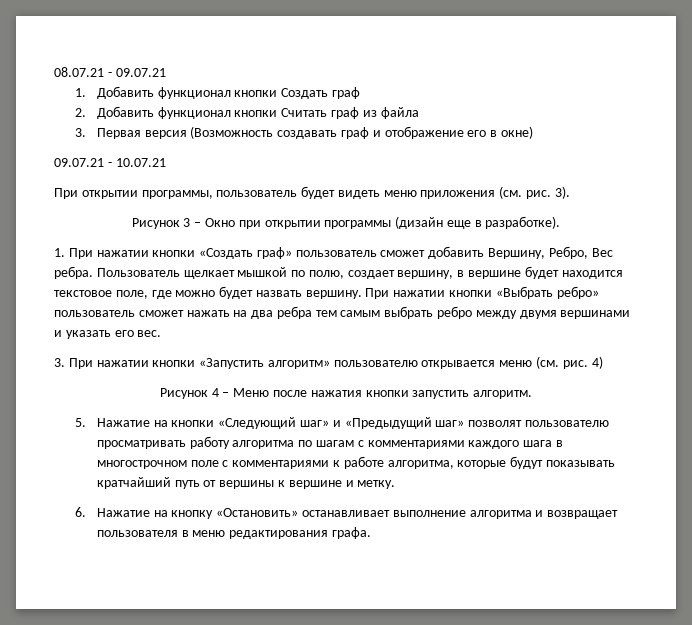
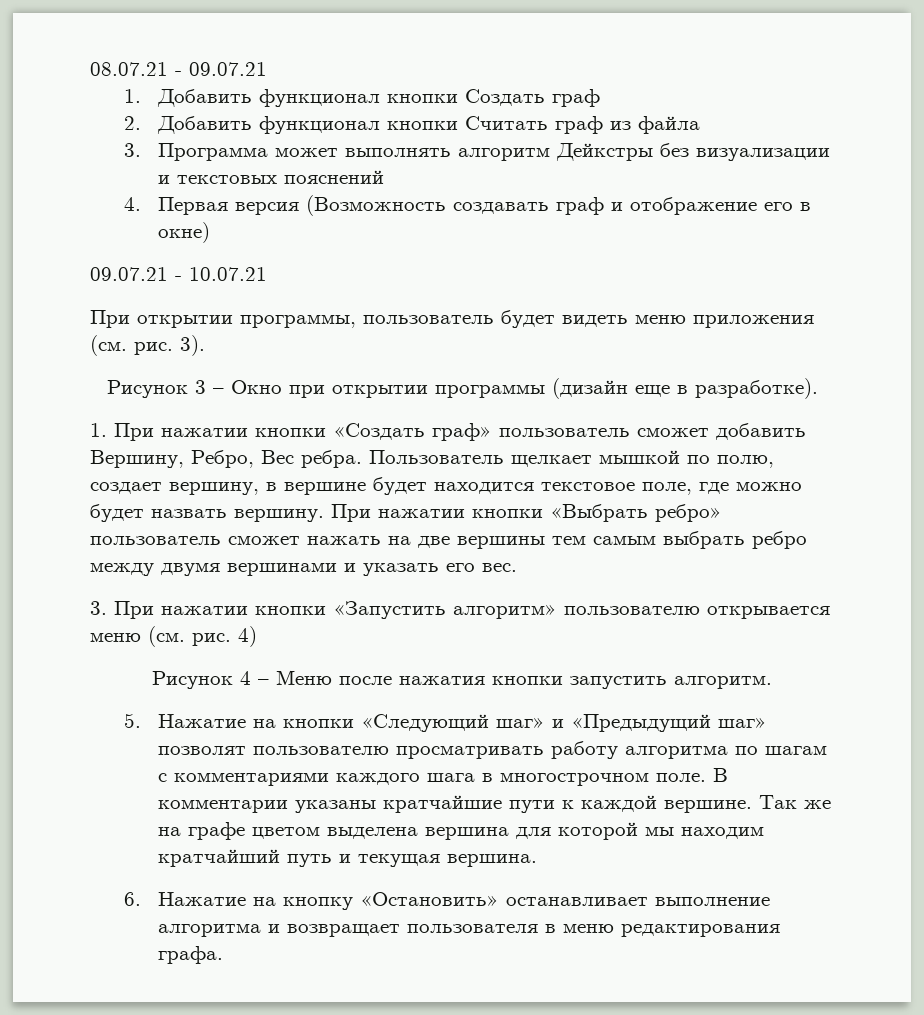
- 3. Первая версия (Возможность создавать граф и отображение его в окне)
+ 3. Программа может выполнять алгоритм Дейкстры без визуализации и текстовых пояснений
+ 4. Первая версия (Возможность создавать граф и отображение его в окне)
- При нажатии кнопки «Выбрать ребро» пользователь сможет нажать на два ребра тем самым выбрать ребро между двумя вершинами и указать его вес.
+ При нажатии кнопки «Выбрать ребро» пользователь сможет нажать на две вершины тем самым выбрать ребро между двумя вершинами и указать его вес.
- 5. Нажатие на кнопки «Следующий шаг» и «Предыдущий шаг» позволят пользователю просматривать работу алгоритма по шагам с комментариями каждого шага в многострочном поле с комментариями к работе алгоритма, которые будут показывать кратчайший путь от вершины к вершине и метку.
+ 5. Нажатие на кнопки «Следующий шаг» и «Предыдущий шаг» позволят пользователю просматривать работу алгоритма по шагам с комментариями каждого шага в многострочном поле. В комментарии указаны кратчайшие пути к каждой вершине. Так же на графе цветом выделена вершина для которой мы находим кратчайший путь и текущая вершина.

